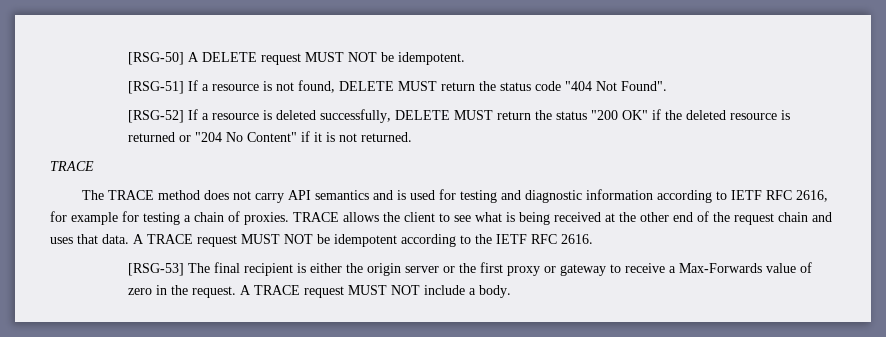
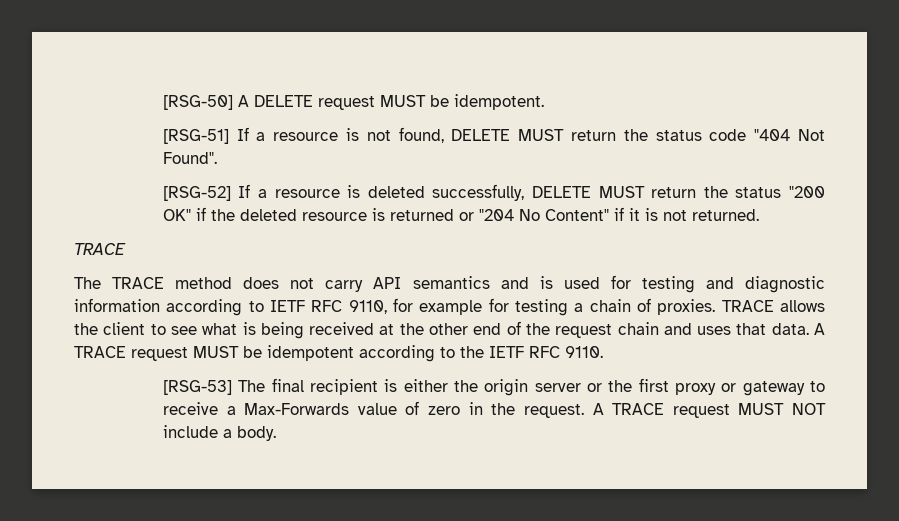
- [RSG-50] A DELETE request MUST NOT be idempotent.
+ [RSG-50] A DELETE request MUST be idempotent.
- The TRACE method does not carry API semantics and is used for testing and diagnostic information according to IETF RFC 2616, for example for testing a chain of proxies.
+ The TRACE method does not carry API semantics and is used for testing and diagnostic information according to IETF RFC 9110, for example for testing a chain of proxies.
- A TRACE request MUST NOT be idempotent according to the IETF RFC 2616.
+ A TRACE request MUST be idempotent according to the IETF RFC 9110.

